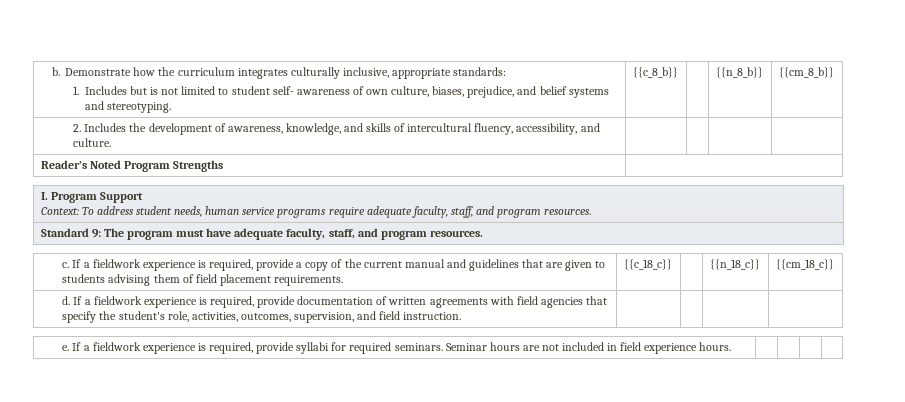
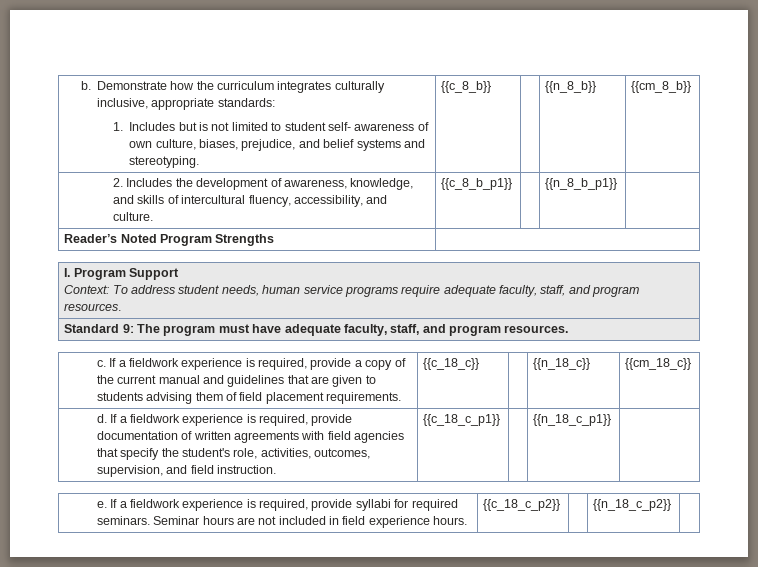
- 2. Includes the development of awareness, knowledge, and skills of intercultural fluency, accessibility, and culture. | | | |
+ 2. Includes the development of awareness, knowledge, and skills of intercultural fluency, accessibility, and culture. | {{c_8_b_p1}} | | {{n_8_b_p1}} |
- d. If a fieldwork experience is required, provide documentation of written agreements with field agencies that specify the student's role, activities, outcomes, supervision, and field instruction. | | | |
+ d. If a fieldwork experience is required, provide documentation of written agreements with field agencies that specify the student's role, activities, outcomes, supervision, and field instruction. | {{c_18_c_p1}} | | {{n_18_c_p1}} |
- e. If a fieldwork experience is required, provide syllabi for required seminars. Seminar hours are not included in field experience hours. | | | |
+ e. If a fieldwork experience is required, provide syllabi for required seminars. Seminar hours are not included in field experience hours. | {{c_18_c_p2}} | | {{n_18_c_p2}} |

